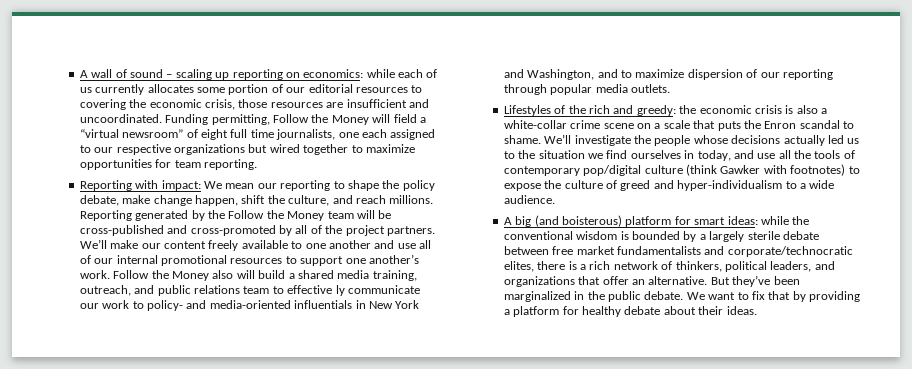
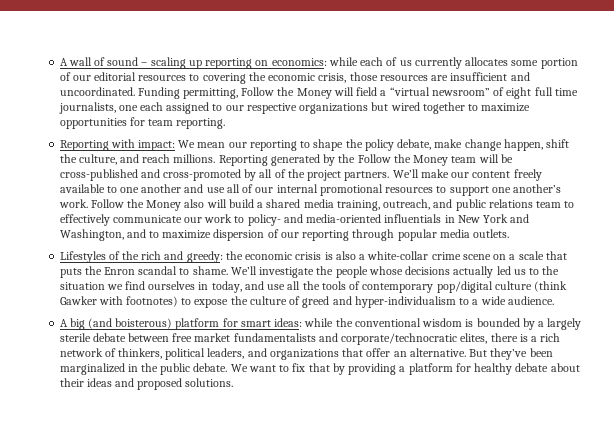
- Follow the Money also will build a shared media training, outreach, and public relations team to effective ly communicate our work to policy- and media-oriented influentials in New York and Washington, and to maximize dispersion of our reporting through popular media outlets.
+ Follow the Money also will build a shared media training, outreach, and public relations team to effectively communicate our work to policy- and media-oriented influentials in New York and Washington, and to maximize dispersion of our reporting through popular media outlets.
- We want to fix that by providing a platform for healthy debate about their ideas.
+ We want to fix that by providing a platform for healthy debate about their ideas and proposed solutions.

